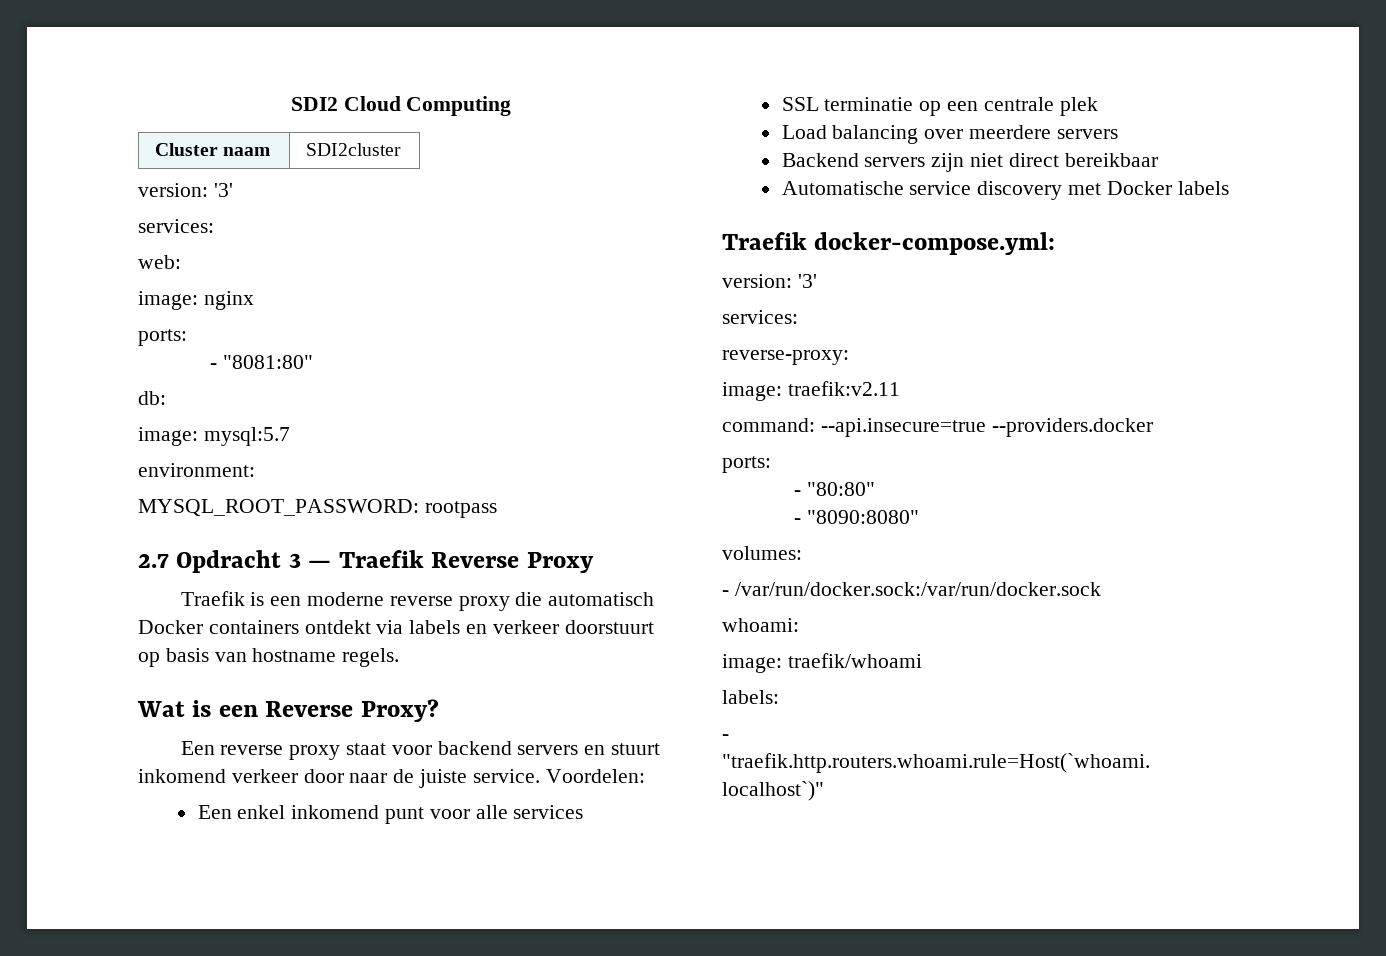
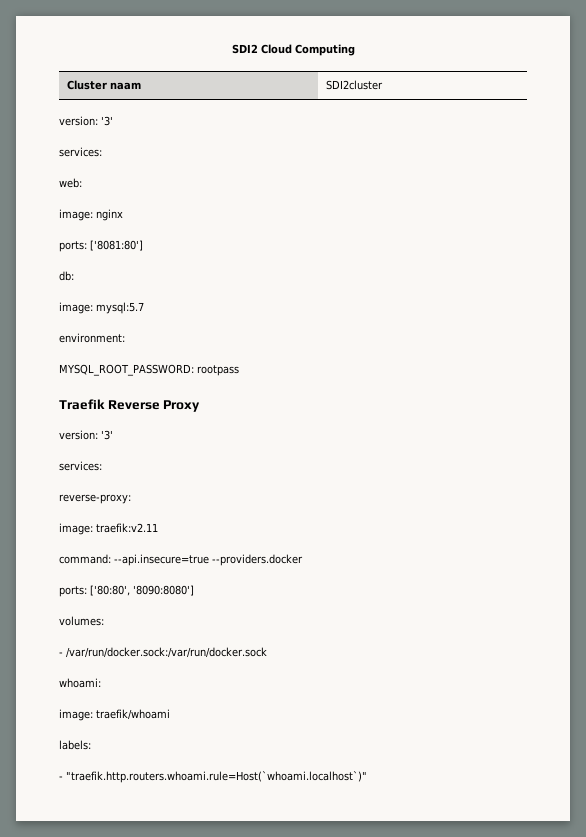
  image: nginx
- ports:
- - "8081:80"
+ ports: ['8081:80']
- 2.7 Opdracht 3 — Traefik Reverse Proxy
+ Traefik Reverse Proxy
- Traefik is een moderne reverse proxy die automatisch Docker containers ontdekt via labels en verkeer doorstuurt op basis van hostname regels.
- Wat is een Reverse Proxy?
- Een reverse proxy staat voor backend servers en stuurt inkomend verkeer door naar de juiste service. Voordelen:
- Een enkel inkomend punt voor alle services
- SSL terminatie op een centrale plek
- Load balancing over meerdere servers
- Backend servers zijn niet direct bereikbaar
- Automatische service discovery met Docker labels
- Traefik docker-compose.yml:
  command: --api.insecure=true --providers.docker
- ports:
- - "80:80"
- - "8090:8080"
+ ports: ['80:80', '8090:8080']

